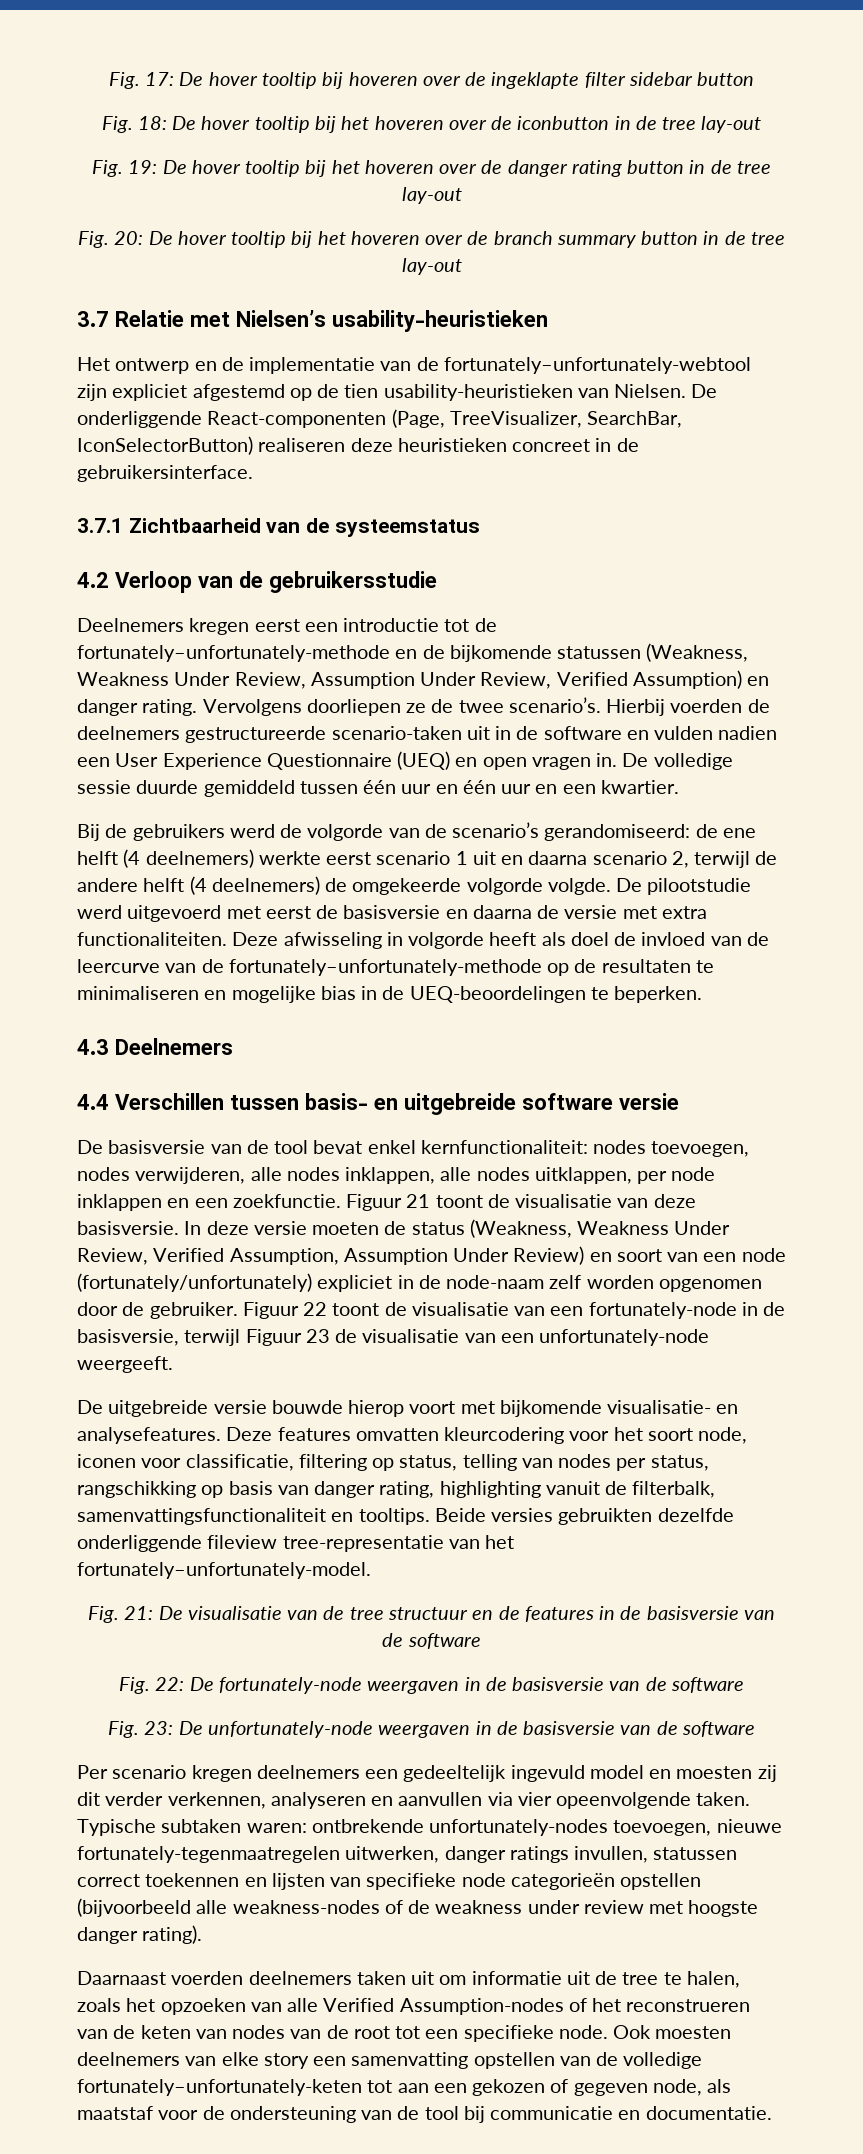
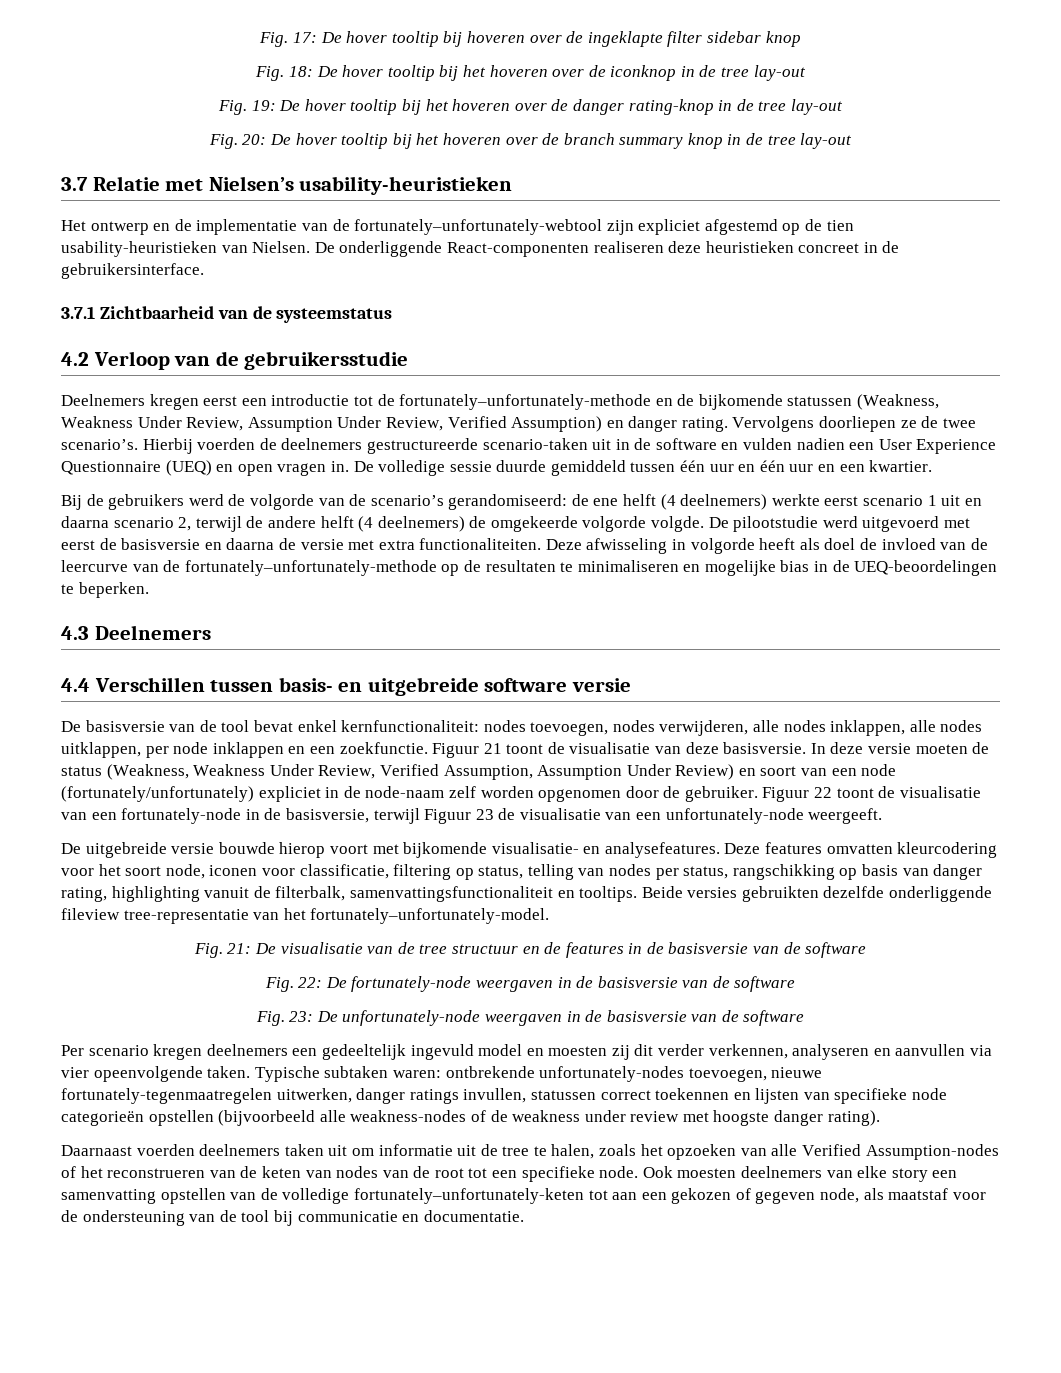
- Fig. 17: De hover tooltip bij hoveren over de ingeklapte filter sidebar button
+ Fig. 17: De hover tooltip bij hoveren over de ingeklapte filter sidebar knop
- Fig. 18: De hover tooltip bij het hoveren over de iconbutton in de tree lay-out
+ Fig. 18: De hover tooltip bij het hoveren over de iconknop in de tree lay-out
- Fig. 19: De hover tooltip bij het hoveren over de danger rating button in de tree lay-out
+ Fig. 19: De hover tooltip bij het hoveren over de danger rating-knop in de tree lay-out
- Fig. 20: De hover tooltip bij het hoveren over de branch summary button in de tree lay-out
+ Fig. 20: De hover tooltip bij het hoveren over de branch summary knop in de tree lay-out
- De onderliggende React-componenten (Page, TreeVisualizer, SearchBar, IconSelectorButton) realiseren deze heuristieken concreet in de gebruikersinterface.
+ De onderliggende React-componenten realiseren deze heuristieken concreet in de gebruikersinterface.

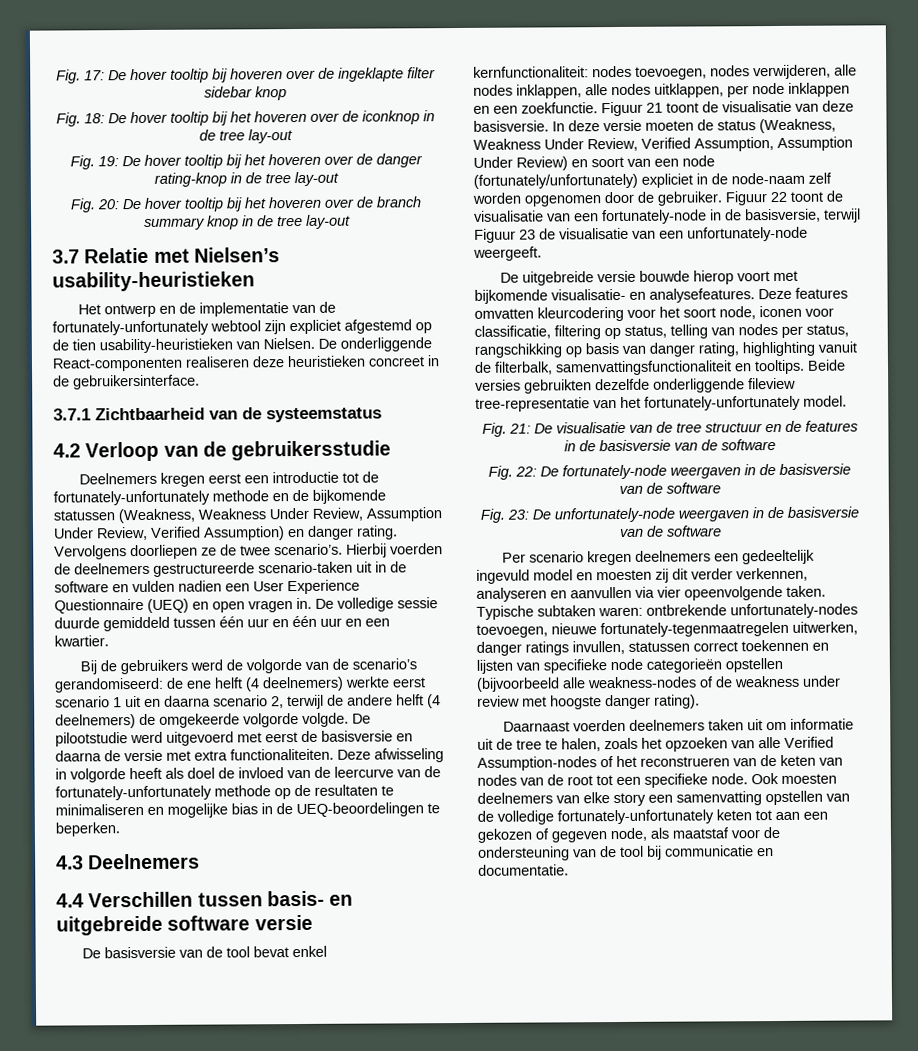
- Het ontwerp en de implementatie van de fortunately–unfortunately-webtool zijn expliciet afgestemd op de tien usability-heuristieken van Nielsen.
+ Het ontwerp en de implementatie van de fortunately-unfortunately webtool zijn expliciet afgestemd op de tien usability-heuristieken van Nielsen.
- Deelnemers kregen eerst een introductie tot de fortunately–unfortunately-methode en de bijkomende statussen (Weakness, Weakness Under Review, Assumption Under Review, Verified Assumption) en danger rating.
+ Deelnemers kregen eerst een introductie tot de fortunately-unfortunately methode en de bijkomende statussen (Weakness, Weakness Under Review, Assumption Under Review, Verified Assumption) en danger rating.
- Deze afwisseling in volgorde heeft als doel de invloed van de leercurve van de fortunately–unfortunately-methode op de resultaten te minimaliseren en mogelijke bias in de UEQ-beoordelingen te beperken.
+ Deze afwisseling in volgorde heeft als doel de invloed van de leercurve van de fortunately-unfortunately methode op de resultaten te minimaliseren en mogelijke bias in de UEQ-beoordelingen te beperken.
- Beide versies gebruikten dezelfde onderliggende fileview tree-representatie van het fortunately–unfortunately-model.
+ Beide versies gebruikten dezelfde onderliggende fileview tree-representatie van het fortunately-unfortunately model.
- Ook moesten deelnemers van elke story een samenvatting opstellen van de volledige fortunately–unfortunately-keten tot aan een gekozen of gegeven node, als maatstaf voor de ondersteuning van de tool bij communicatie en documentatie.
+ Ook moesten deelnemers van elke story een samenvatting opstellen van de volledige fortunately-unfortunately keten tot aan een gekozen of gegeven node, als maatstaf voor de ondersteuning van de tool bij communicatie en documentatie.

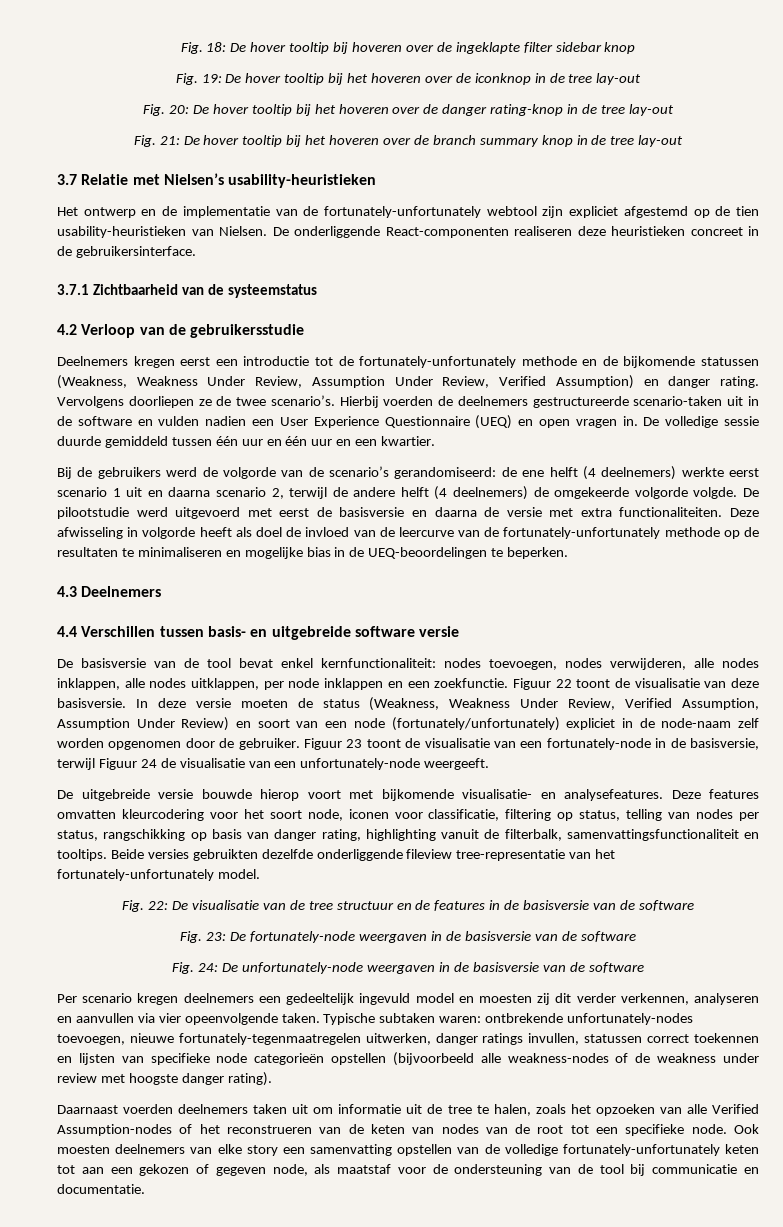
- Fig. 17: De hover tooltip bij hoveren over de ingeklapte filter sidebar knop
+ Fig. 18: De hover tooltip bij hoveren over de ingeklapte filter sidebar knop
- Fig. 18: De hover tooltip bij het hoveren over de iconknop in de tree lay-out
+ Fig. 19: De hover tooltip bij het hoveren over de iconknop in de tree lay-out
- Fig. 19: De hover tooltip bij het hoveren over de danger rating-knop in de tree lay-out
+ Fig. 20: De hover tooltip bij het hoveren over de danger rating-knop in de tree lay-out
- Fig. 20: De hover tooltip bij het hoveren over de branch summary knop in de tree lay-out
+ Fig. 21: De hover tooltip bij het hoveren over de branch summary knop in de tree lay-out
- Figuur 21 toont de visualisatie van deze basisversie.
+ Figuur 22 toont de visualisatie van deze basisversie.
- Figuur 22 toont de visualisatie van een fortunately-node in de basisversie, terwijl Figuur 23 de visualisatie van een unfortunately-node weergeeft.
+ Figuur 23 toont de visualisatie van een fortunately-node in de basisversie, terwijl Figuur 24 de visualisatie van een unfortunately-node weergeeft.
- Fig. 21: De visualisatie van de tree structuur en de features in de basisversie van de software
+ Fig. 22: De visualisatie van de tree structuur en de features in de basisversie van de software
- Fig. 22: De fortunately-node weergaven in de basisversie van de software
+ Fig. 23: De fortunately-node weergaven in de basisversie van de software
- Fig. 23: De unfortunately-node weergaven in de basisversie van de software
+ Fig. 24: De unfortunately-node weergaven in de basisversie van de software

